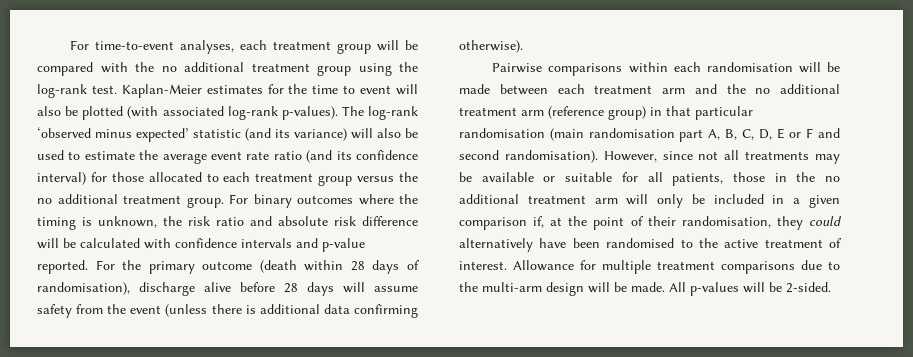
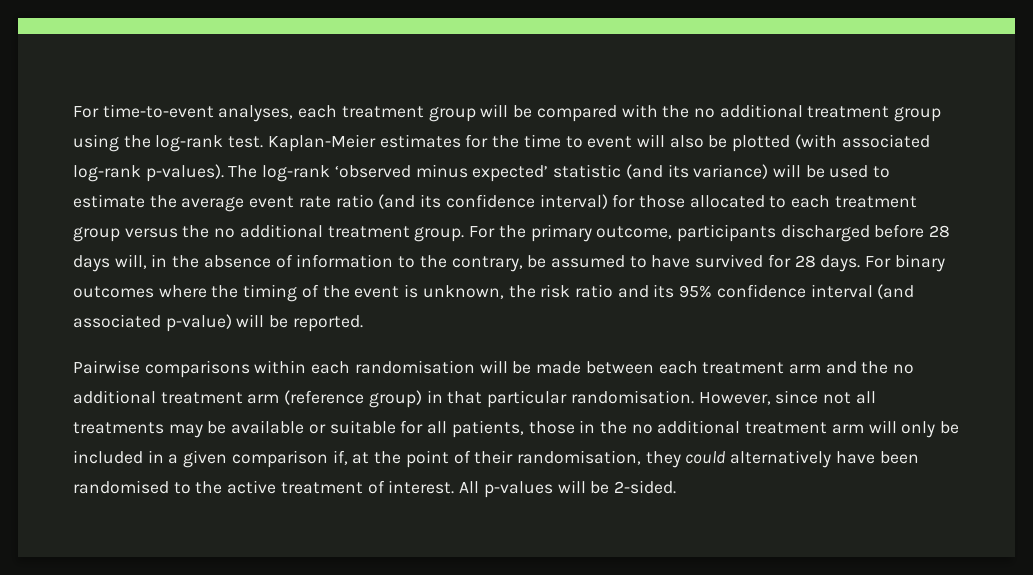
- The log-rank ‘observed minus expected’ statistic (and its variance) will also be used to estimate the average event rate ratio (and its confidence interval) for those allocated to each treatment group versus the no additional treatment group.
+ The log-rank ‘observed minus expected’ statistic (and its variance) will be used to estimate the average event rate ratio (and its confidence interval) for those allocated to each treatment group versus the no additional treatment group.
- For binary outcomes where the timing is unknown, the risk ratio and absolute risk difference will be calculated with confidence intervals and p-value reported. For the primary outcome (death within 28 days of randomisation), discharge alive before 28 days will assume safety from the event (unless there is additional data confirming otherwise).
+ For the primary outcome, participants discharged before 28 days will, in the absence of information to the contrary, be assumed to have survived for 28 days. For binary outcomes where the timing of the event is unknown, the risk ratio and its 95% confidence interval (and associated p-value) will be reported.
- Pairwise comparisons within each randomisation will be made between each treatment arm and the no additional treatment arm (reference group) in that particular randomisation (main randomisation part A, B, C, D, E or F and second randomisation).
+ Pairwise comparisons within each randomisation will be made between each treatment arm and the no additional treatment arm (reference group) in that particular randomisation.
- Allowance for multiple treatment comparisons due to the multi-arm design will be made.

